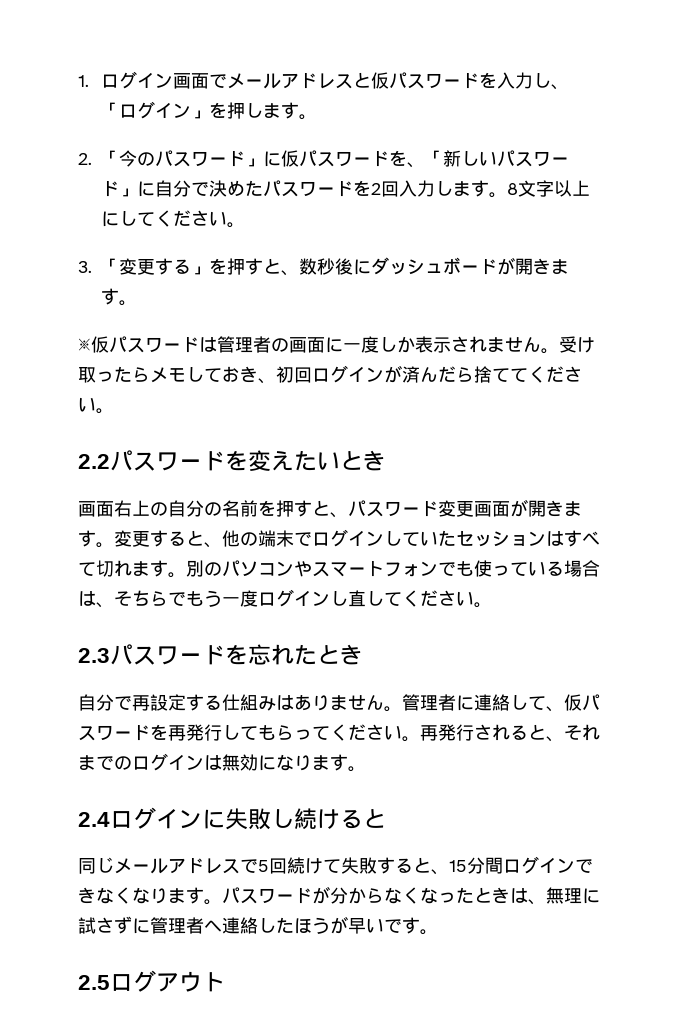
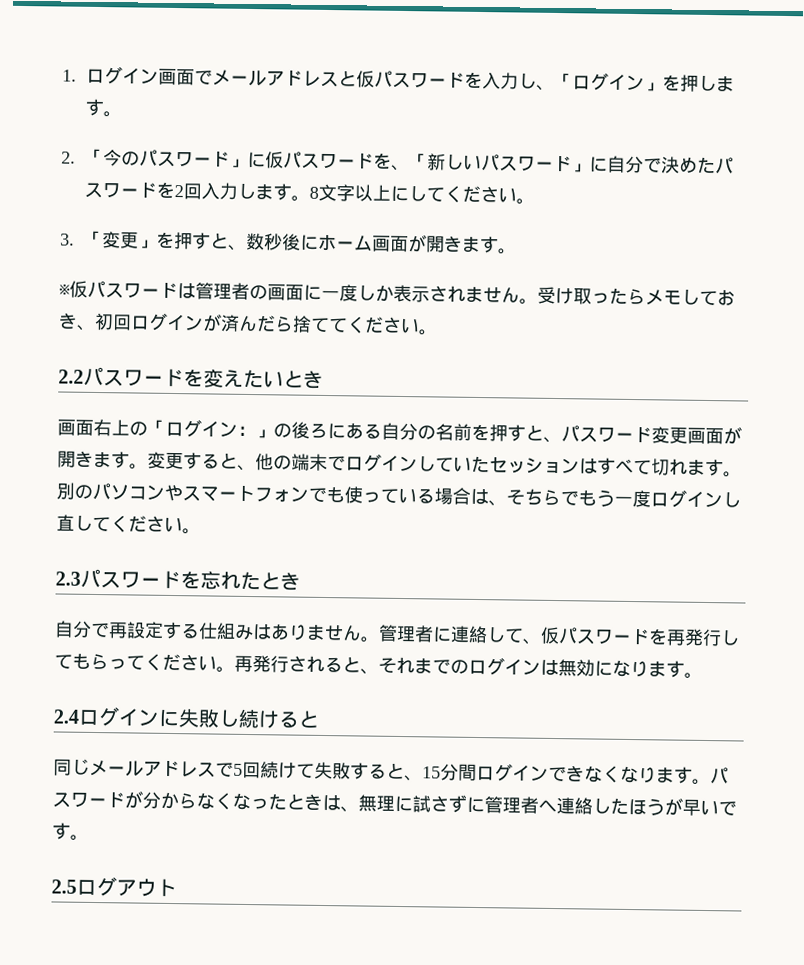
- 3.「変更する」を押すと、数秒後にダッシュボードが開きます。
+ 3.「変更」を押すと、数秒後にホーム画面が開きます。
- 画面右上の自分の名前を押すと、パスワード変更画面が開きます。
+ 画面右上の「ログイン：」の後ろにある自分の名前を押すと、パスワード変更画面が開きます。

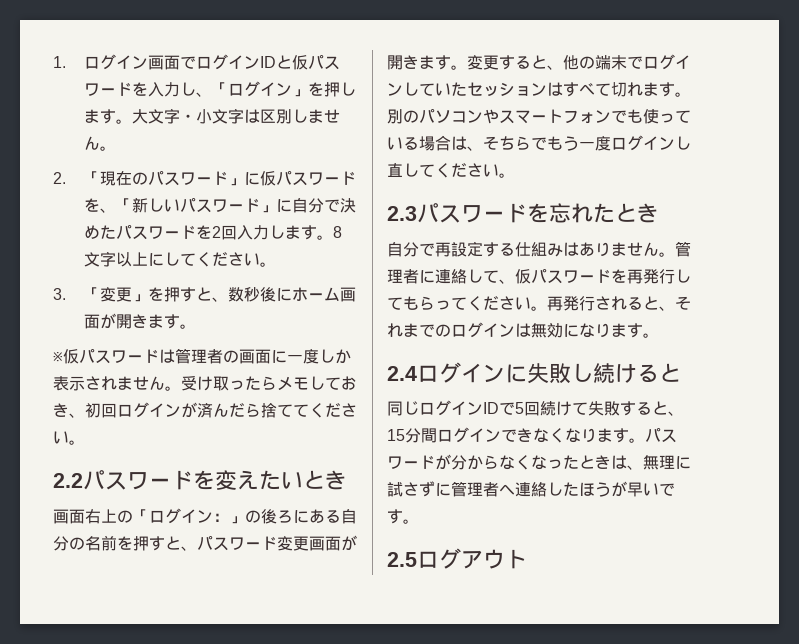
- 1.ログイン画面でメールアドレスと仮パスワードを入力し、「ログイン」を押します。
+ 1.ログイン画面でログインIDと仮パスワードを入力し、「ログイン」を押します。大文字・小文字は区別しません。
- 2.「今のパスワード」に仮パスワードを、「新しいパスワード」に自分で決めたパスワードを2回入力します。
+ 2.「現在のパスワード」に仮パスワードを、「新しいパスワード」に自分で決めたパスワードを2回入力します。
- 同じメールアドレスで5回続けて失敗すると、15分間ログインできなくなります。
+ 同じログインIDで5回続けて失敗すると、15分間ログインできなくなります。

